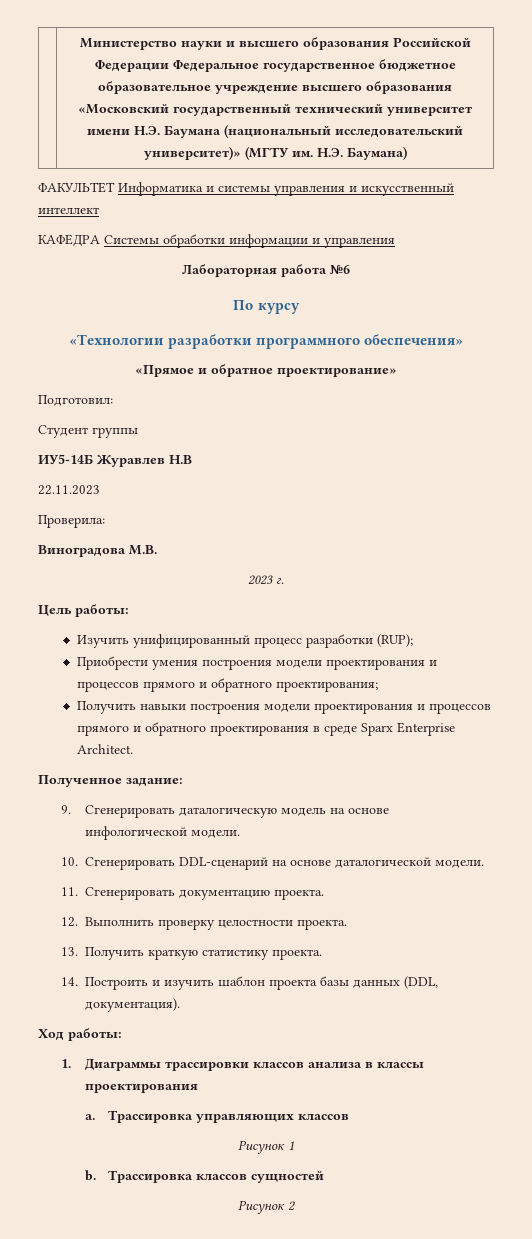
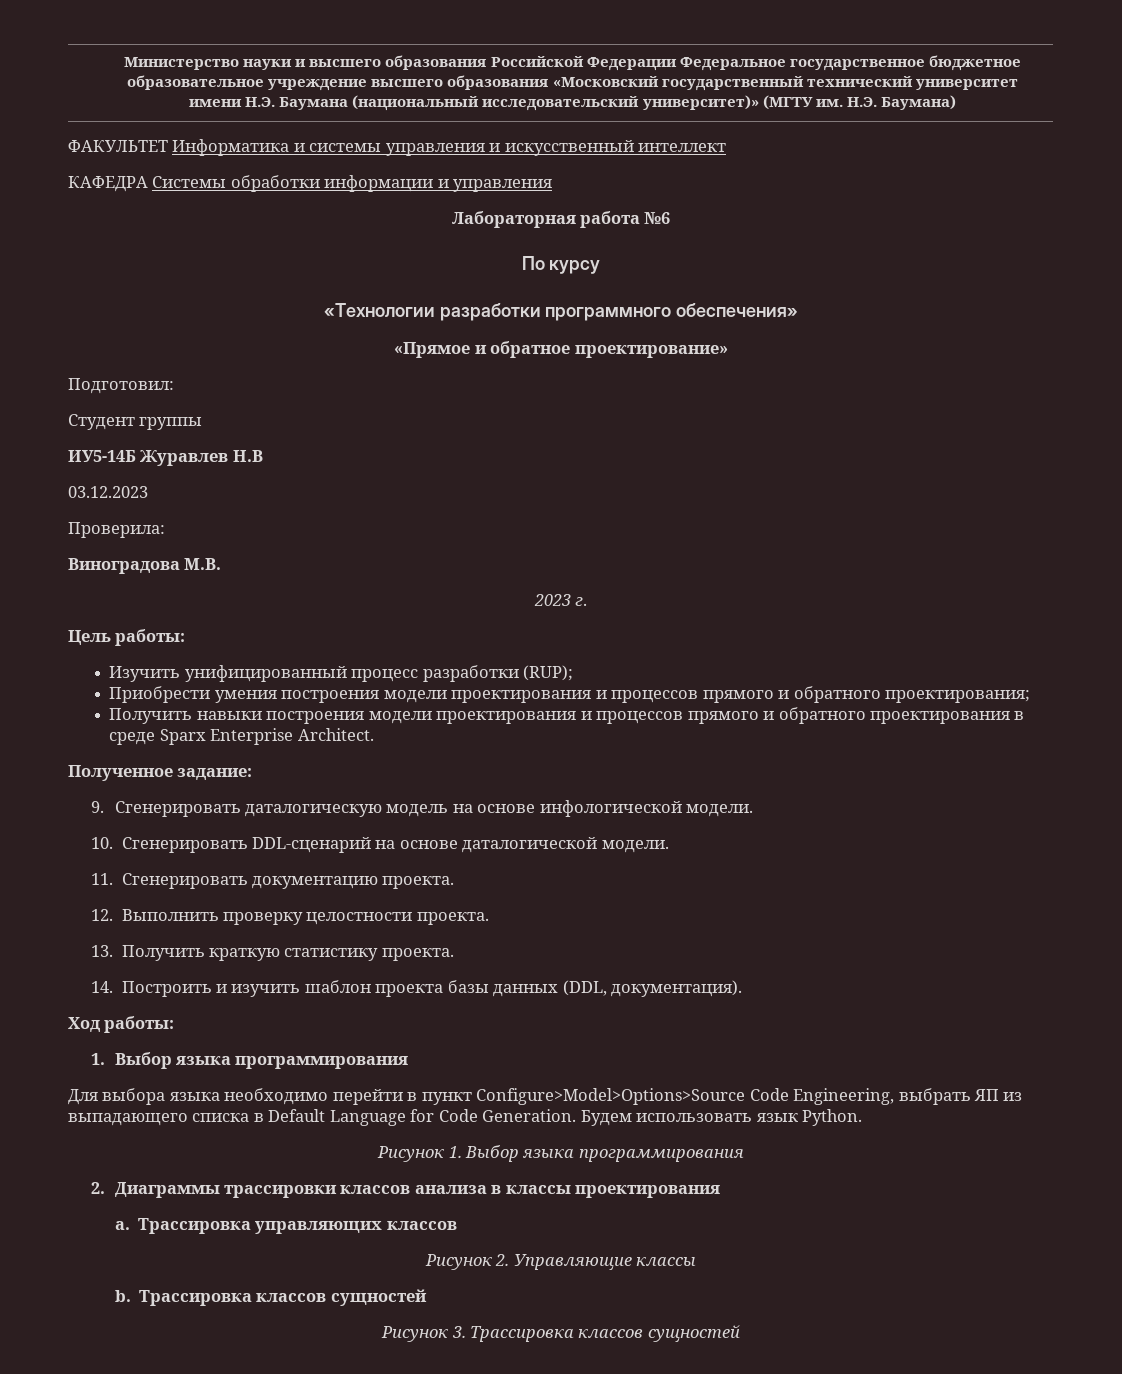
- 22.11.2023
+ 03.12.2023
  Ход работы:
- 1. Диаграммы трассировки классов анализа в классы проектирования
+ 1. Выбор языка программирования
+ Для выбора языка необходимо перейти в пункт Configure>Model>Options>Source Code Engineering, выбрать ЯП из выпадающего списка в Default Language for Code Generation. Будем использовать язык Python.
+ Рисунок 1. Выбор языка программирования
+ 2. Диаграммы трассировки классов анализа в классы проектирования
- Рисунок 1
+ Рисунок 2. Управляющие классы
- Рисунок 2
+ Рисунок 3. Трассировка классов сущностей

